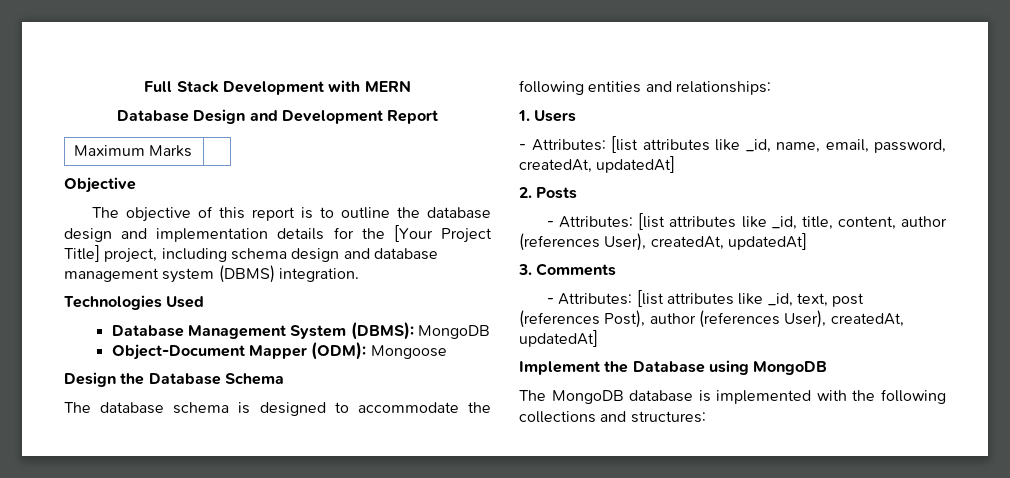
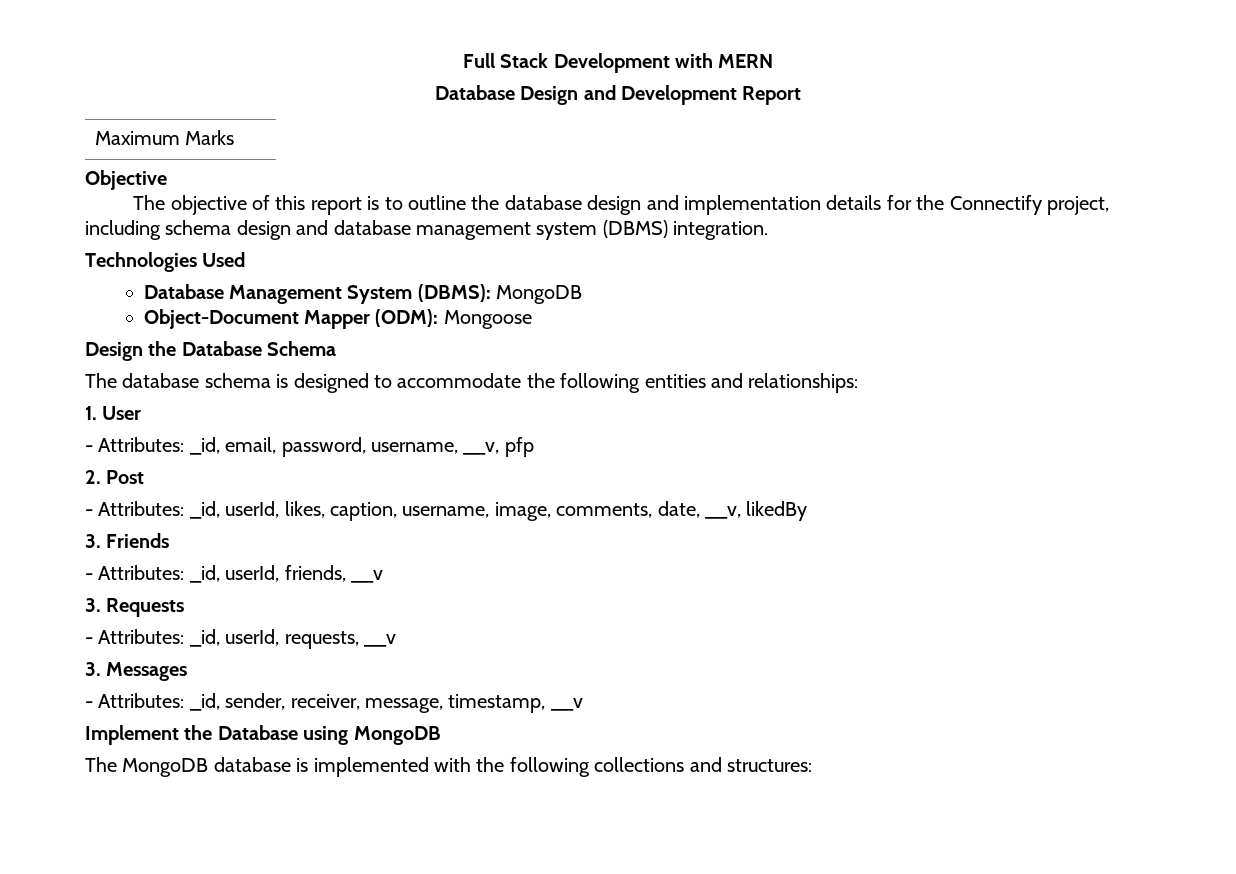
- The objective of this report is to outline the database design and implementation details for the [Your Project Title] project, including schema design and database management system (DBMS) integration.
+ The objective of this report is to outline the database design and implementation details for the Connectify project, including schema design and database management system (DBMS) integration.
- 1. Users
- - Attributes: [list attributes like _id, name, email, password, createdAt, updatedAt]
+ 1. User
+ - Attributes: _id, email, password, username, __v, pfp
- 2. Posts
- - Attributes: [list attributes like _id, title, content, author (references User), createdAt, updatedAt]
- 3. Comments
- - Attributes: [list attributes like _id, text, post (references Post), author (references User), createdAt, updatedAt]
+ 2. Post
+ - Attributes: _id, userId, likes, caption, username, image, comments, date, __v, likedBy
+ 3. Friends
+ - Attributes: _id, userId, friends, __v
+ 3. Requests
+ - Attributes: _id, userId, requests, __v
+ 3. Messages
+ - Attributes: _id, sender, receiver, message, timestamp, __v

